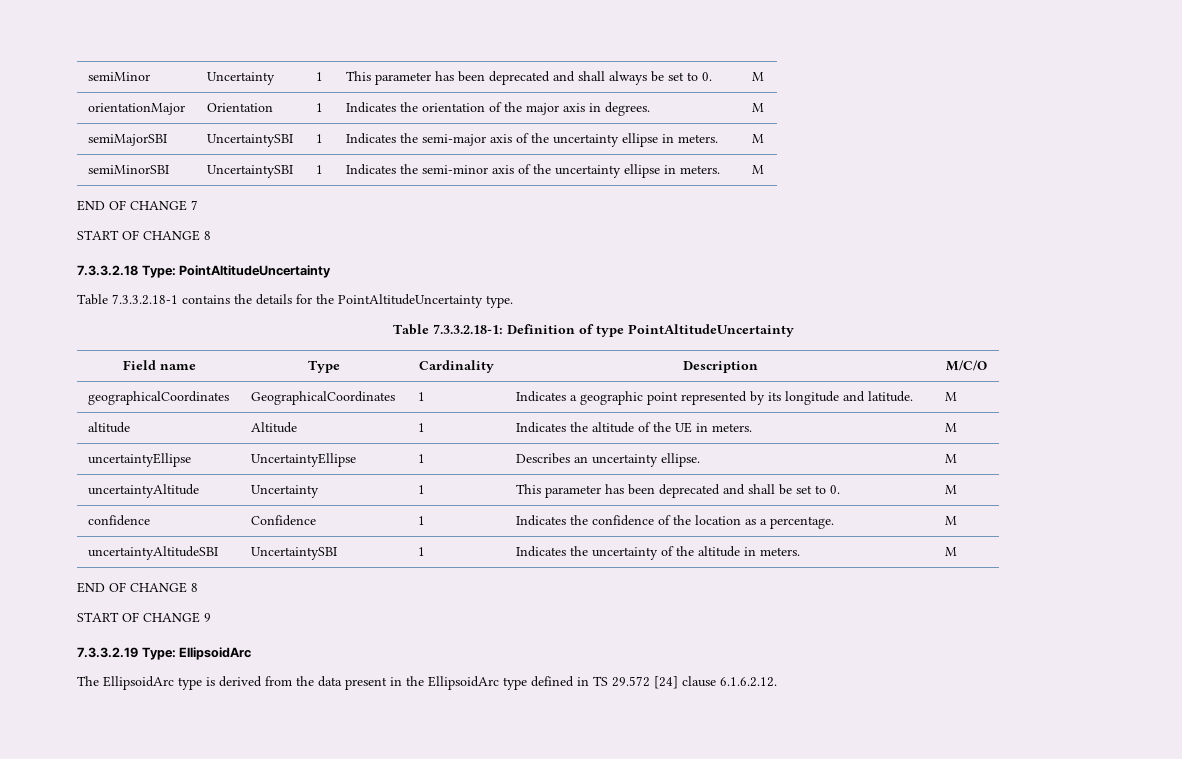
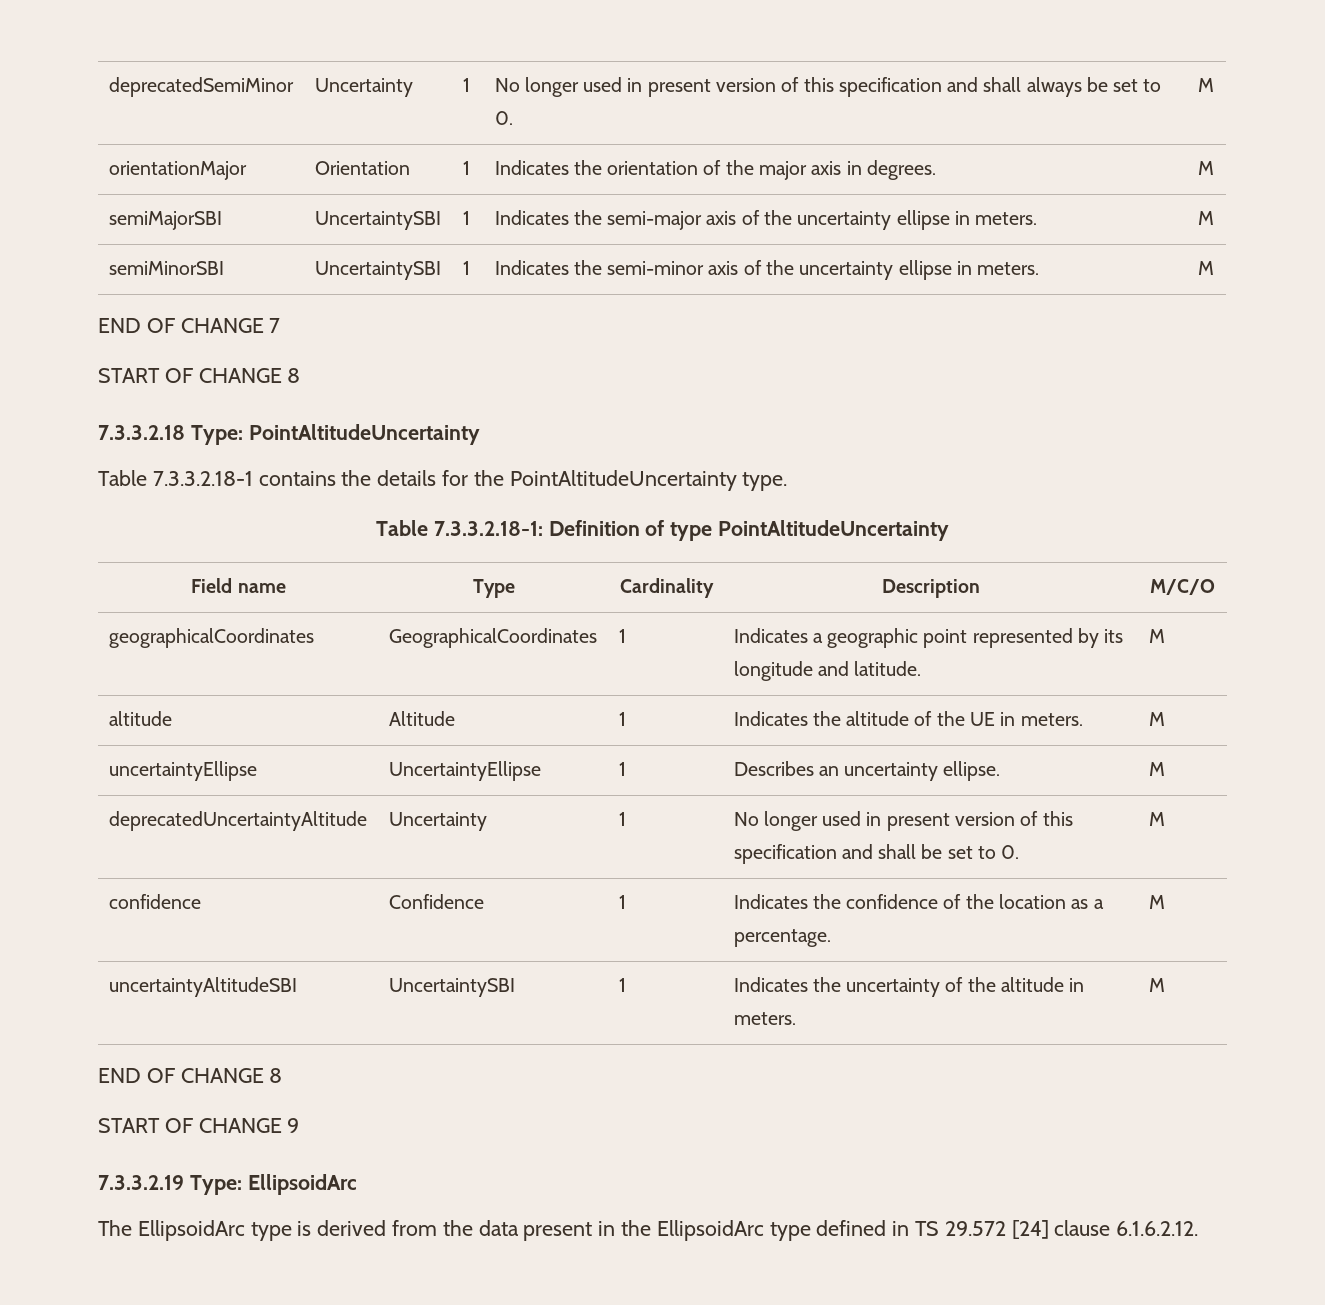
- semiMinor | Uncertainty | 1 | This parameter has been deprecated and shall always be set to 0. | M
+ deprecatedSemiMinor | Uncertainty | 1 | No longer used in present version of this specification and shall always be set to 0. | M
- uncertaintyAltitude | Uncertainty | 1 | This parameter has been deprecated and shall be set to 0. | M
+ deprecatedUncertaintyAltitude | Uncertainty | 1 | No longer used in present version of this specification and shall be set to 0. | M

